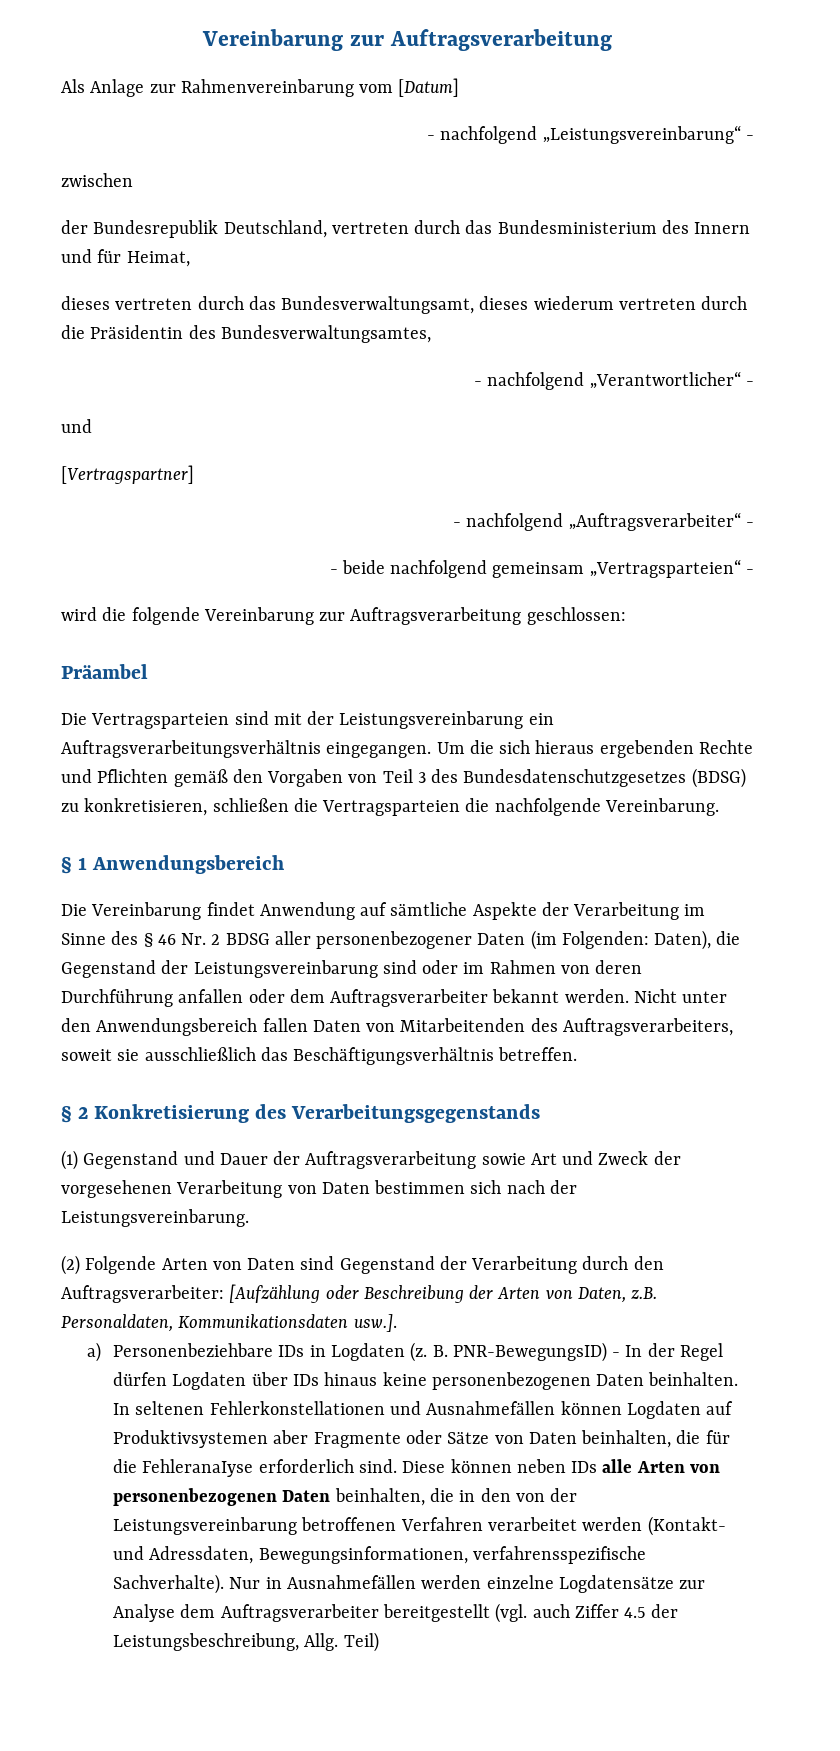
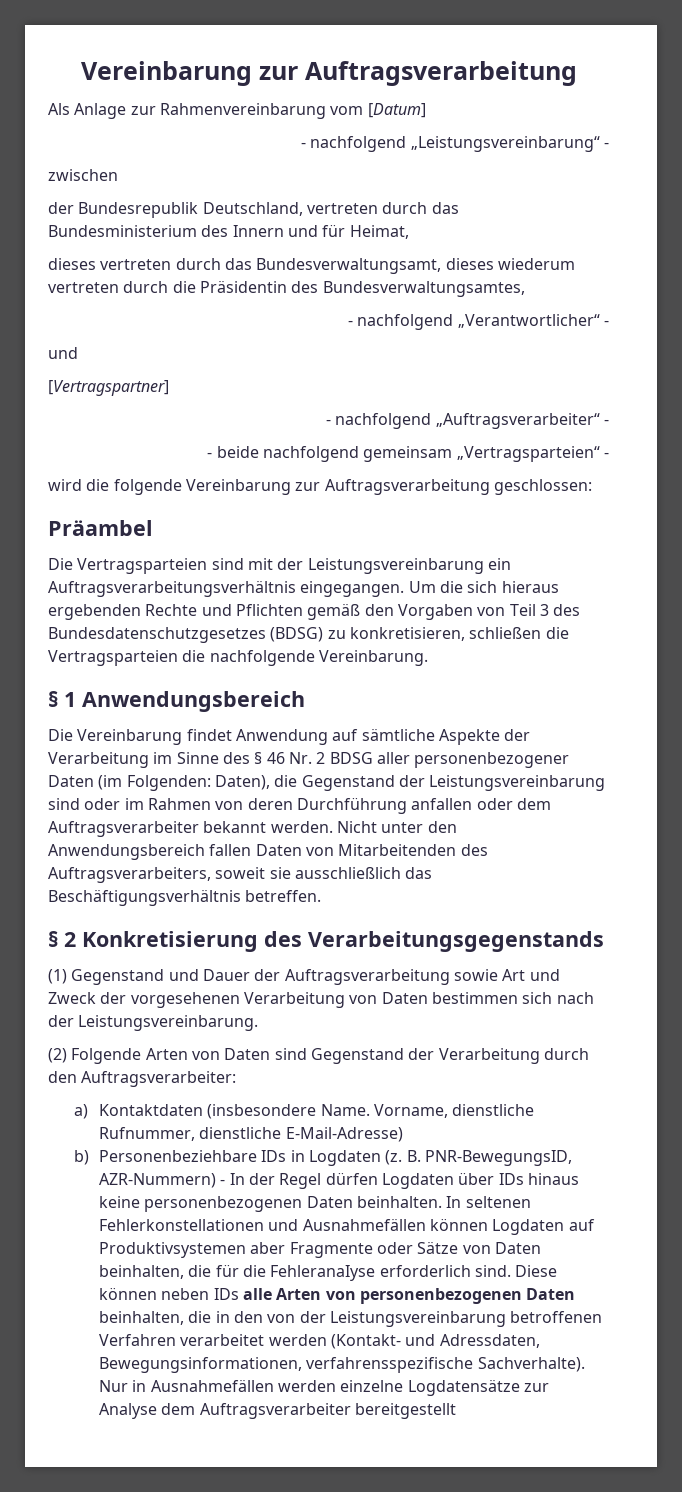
- (2) Folgende Arten von Daten sind Gegenstand der Verarbeitung durch den Auftragsverarbeiter: [Aufzählung oder Beschreibung der Arten von Daten, z.B. Personaldaten, Kommunikationsdaten usw.].
- a) Personenbeziehbare IDs in Logdaten (z.
+ (2) Folgende Arten von Daten sind Gegenstand der Verarbeitung durch den Auftragsverarbeiter:
+ a) Kontaktdaten (insbesondere Name. Vorname, dienstliche Rufnummer, dienstliche E-Mail-Adresse)
+ b) Personenbeziehbare IDs in Logdaten (z.
- B. PNR-BewegungsID) - In der Regel dürfen Logdaten über IDs hinaus keine personenbezogenen Daten beinhalten.
+ B. PNR-BewegungsID, AZR-Nummern) - In der Regel dürfen Logdaten über IDs hinaus keine personenbezogenen Daten beinhalten.
- Nur in Ausnahmefällen werden einzelne Logdatensätze zur Analyse dem Auftragsverarbeiter bereitgestellt (vgl. auch Ziffer 4.5 der Leistungsbeschreibung, Allg. Teil)
+ Nur in Ausnahmefällen werden einzelne Logdatensätze zur Analyse dem Auftragsverarbeiter bereitgestellt

